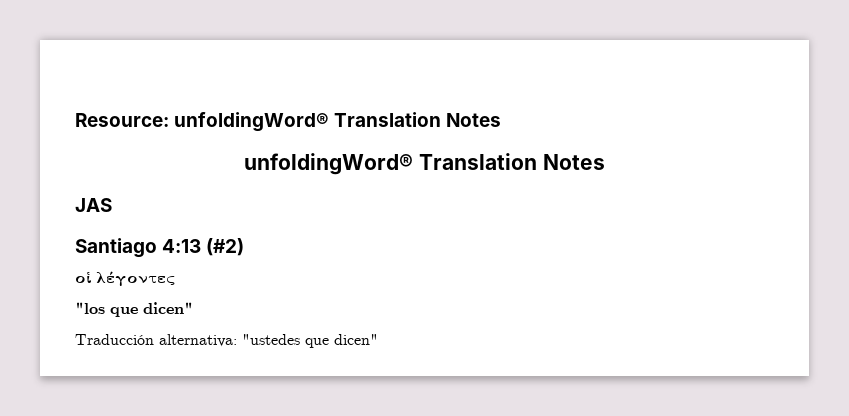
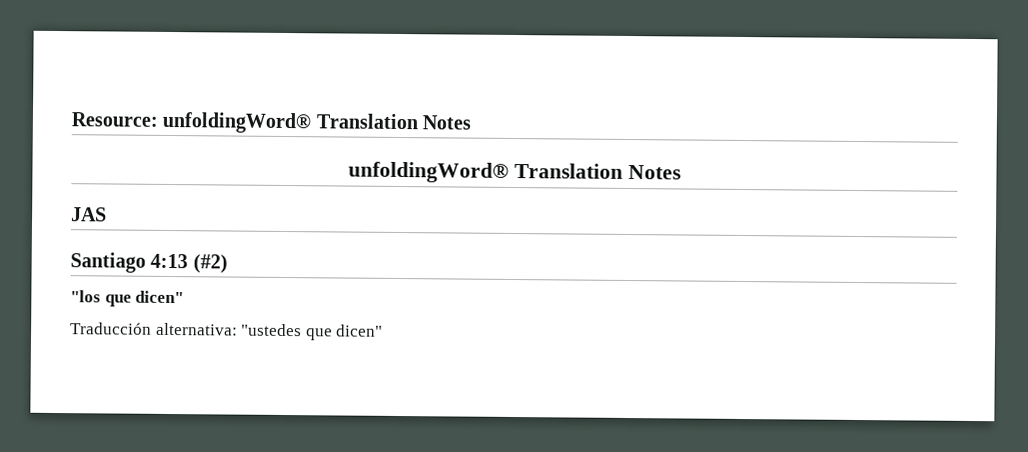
- οἱ λέγοντες

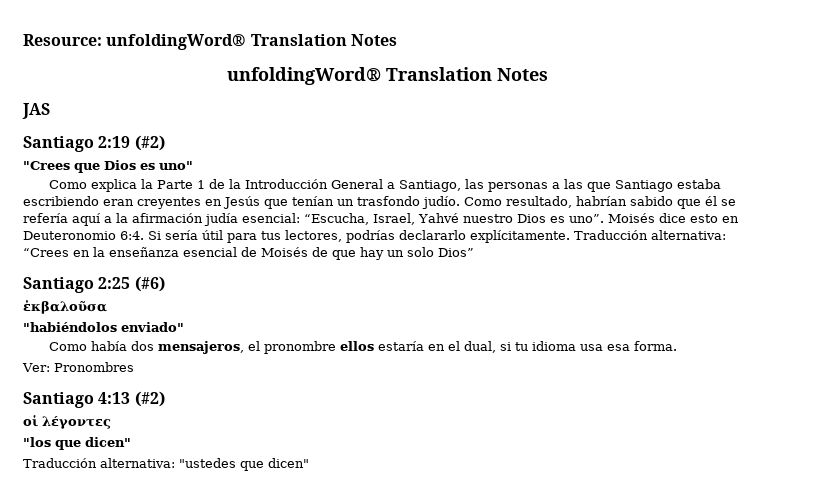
+ Santiago 2:19 (#2)
+ "Crees que Dios es uno"
+ Como explica la Parte 1 de la Introducción General a Santiago, las personas a las que Santiago estaba escribiendo eran creyentes en Jesús que tenían un trasfondo judío. Como resultado, habrían sabido que él se refería aquí a la afirmación judía esencial: “Escucha, Israel, Yahvé nuestro Dios es uno”. Moisés dice esto en Deuteronomio 6:4. Si sería útil para tus lectores, podrías declararlo explícitamente. Traducción alternativa: “Crees en la enseñanza esencial de Moisés de que hay un solo Dios”
+ Santiago 2:25 (#6)
+ ἐκβαλοῦσα
+ "habiéndolos enviado"
+ Como había dos mensajeros, el pronombre ellos estaría en el dual, si tu idioma usa esa forma.
+ Ver: Pronombres
+ οἱ λέγοντες

